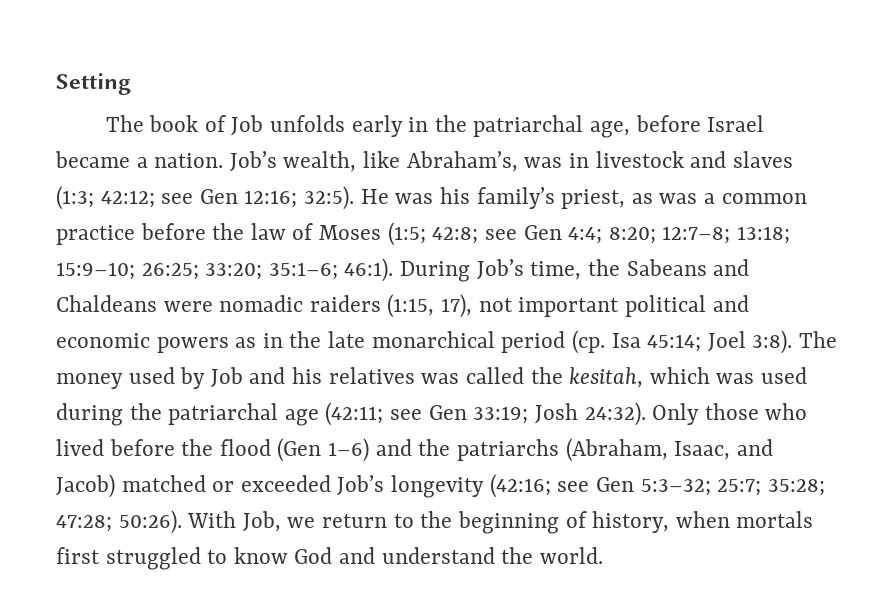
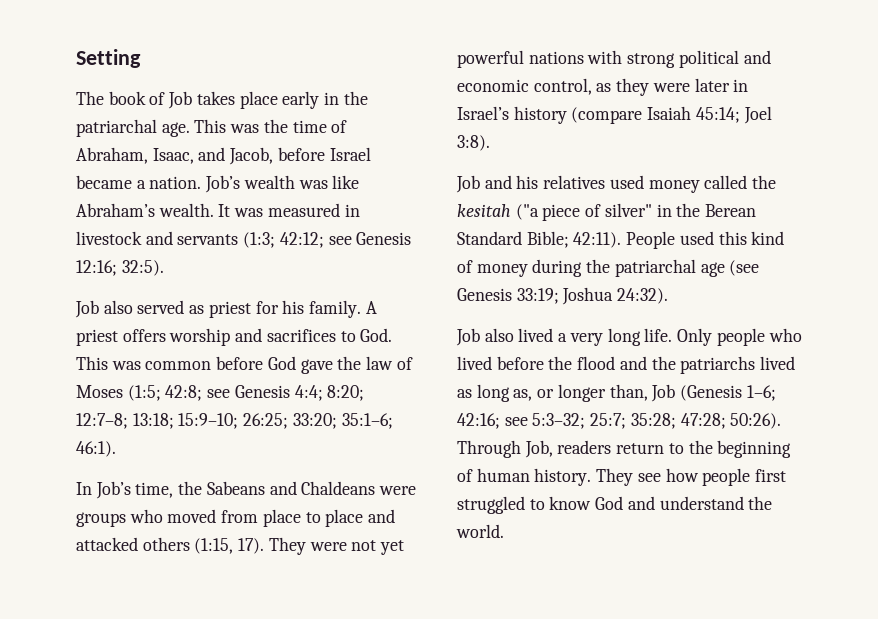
- The book of Job unfolds early in the patriarchal age, before Israel became a nation.
+ The book of Job takes place early in the patriarchal age. This was the time of Abraham, Isaac, and Jacob, before Israel became a nation.
- Job’s wealth, like Abraham’s, was in livestock and slaves (1:3; 42:12; see Gen 12:16; 32:5). He was his family’s priest, as was a common practice before the law of Moses (1:5; 42:8; see Gen 4:4; 8:20; 12:7–8; 13:18; 15:9–10; 26:25; 33:20; 35:1–6; 46:1). During Job’s time, the Sabeans and Chaldeans were nomadic raiders (1:15, 17), not important political and economic powers as in the late monarchical period (cp. Isa 45:14; Joel 3:8). The money used by Job and his relatives was called the kesitah, which was used during the patriarchal age (42:11; see Gen 33:19; Josh 24:32). Only those who lived before the flood (Gen 1–6) and the patriarchs (Abraham, Isaac, and Jacob) matched or exceeded Job’s longevity (42:16; see Gen 5:3–32; 25:7; 35:28; 47:28; 50:26).
+ Job’s wealth was like Abraham’s wealth. It was measured in livestock and servants (1:3; 42:12; see Genesis 12:16; 32:5).
+ Job also served as priest for his family. A priest offers worship and sacrifices to God. This was common before God gave the law of Moses (1:5; 42:8; see Genesis 4:4; 8:20; 12:7–8; 13:18; 15:9–10; 26:25; 33:20; 35:1–6; 46:1).
+ In Job’s time, the Sabeans and Chaldeans were groups who moved from place to place and attacked others (1:15, 17). They were not yet powerful nations with strong political and economic control, as they were later in Israel’s history (compare Isaiah 45:14; Joel 3:8).
+ Job and his relatives used money called the kesitah ("a piece of silver" in the Berean Standard Bible; 42:11). People used this kind of money during the patriarchal age (see Genesis 33:19; Joshua 24:32).
+ Job also lived a very long life. Only people who lived before the flood and the patriarchs lived as long as, or longer than, Job (Genesis 1–6; 42:16; see 5:3–32; 25:7; 35:28; 47:28; 50:26).
- With Job, we return to the beginning of history, when mortals first struggled to know God and understand the world.
+ Through Job, readers return to the beginning of human history. They see how people first struggled to know God and understand the world.

